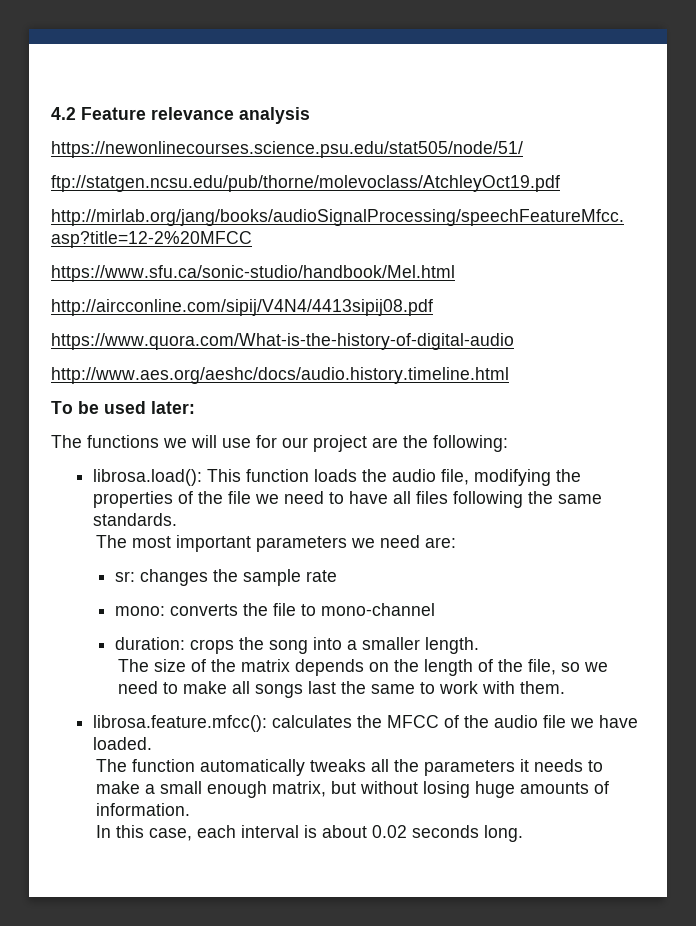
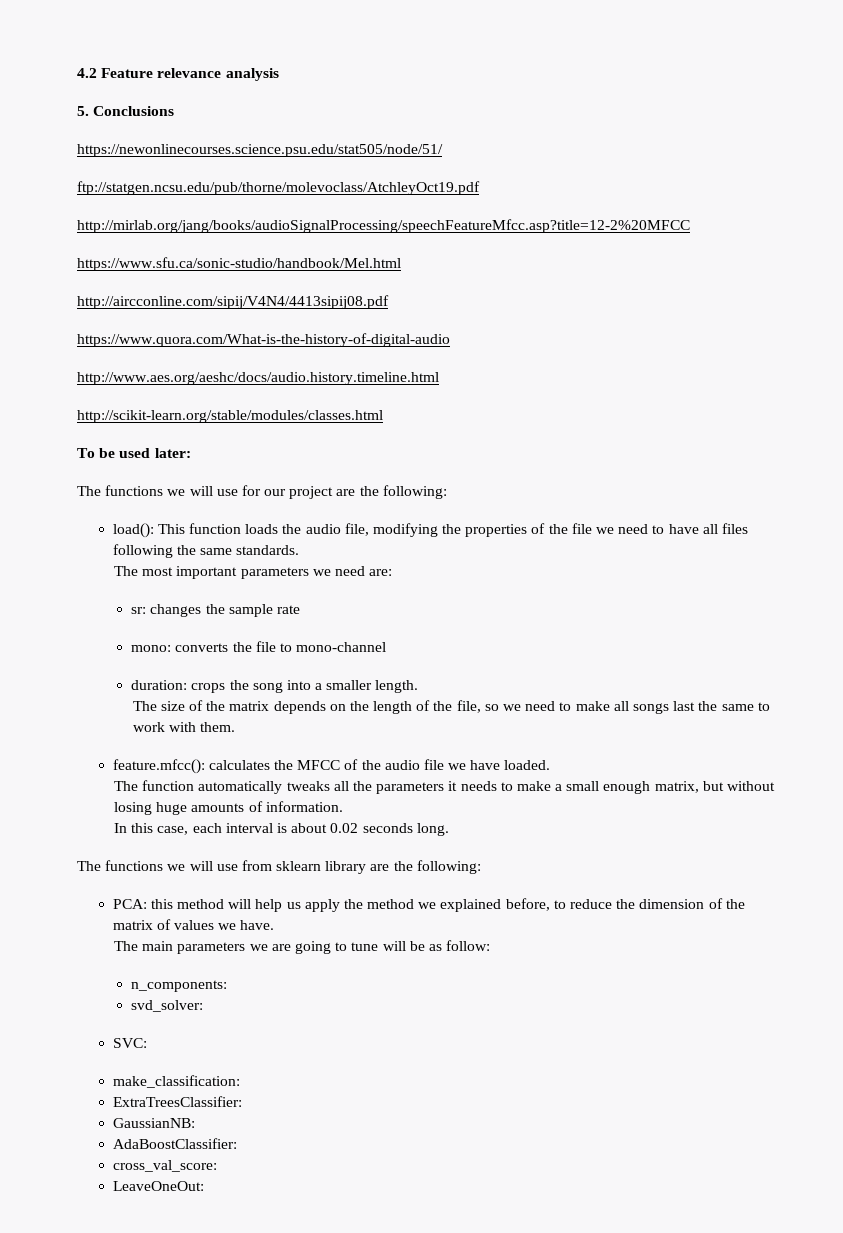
+ 5. Conclusions
+ http://scikit-learn.org/stable/modules/classes.html
- librosa.load(): This function loads the audio file, modifying the properties of the file we need to have all files following the same standards.
+ load(): This function loads the audio file, modifying the properties of the file we need to have all files following the same standards.
- librosa.feature.mfcc(): calculates the MFCC of the audio file we have loaded.
+ feature.mfcc(): calculates the MFCC of the audio file we have loaded.
+ The functions we will use from sklearn library are the following:
+ PCA: this method will help us apply the method we explained before, to reduce the dimension of the matrix of values we have.
+ The main parameters we are going to tune will be as follow:
+ n_components:
+ svd_solver:
+ SVC:
+ make_classification:
+ ExtraTreesClassifier:
+ GaussianNB:
+ AdaBoostClassifier:
+ cross_val_score:
+ LeaveOneOut:

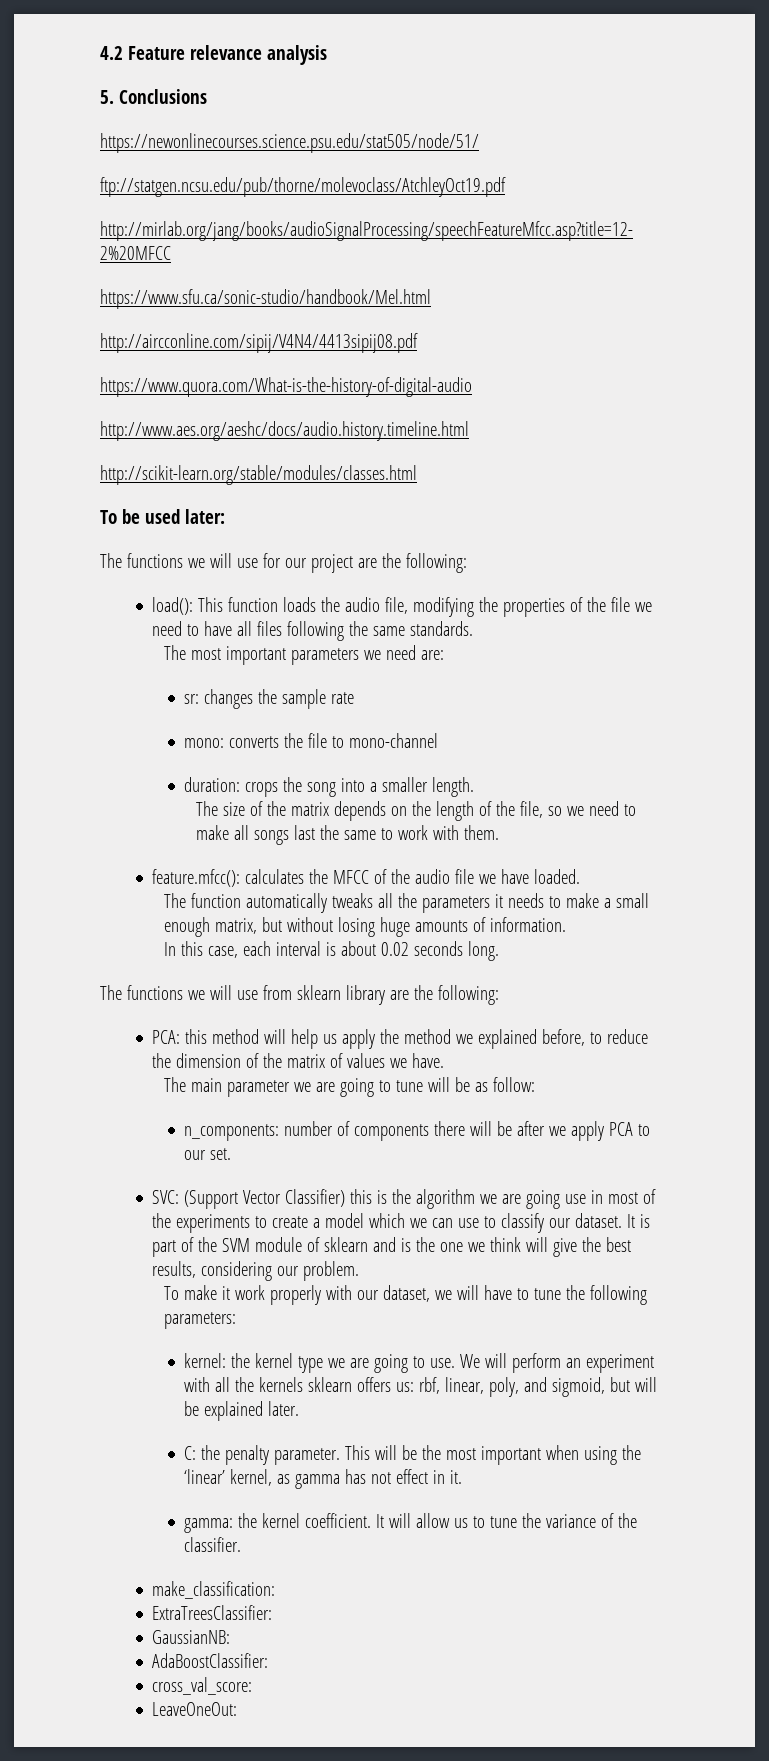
- The main parameters we are going to tune will be as follow:
+ The main parameter we are going to tune will be as follow:
- n_components:
- svd_solver:
- SVC:
+ n_components: number of components there will be after we apply PCA to our set.
+ SVC: (Support Vector Classifier) this is the algorithm we are going use in most of the experiments to create a model which we can use to classify our dataset. It is part of the SVM module of sklearn and is the one we think will give the best results, considering our problem.
+ To make it work properly with our dataset, we will have to tune the following parameters:
+ kernel: the kernel type we are going to use. We will perform an experiment with all the kernels sklearn offers us: rbf, linear, poly, and sigmoid, but will be explained later.
+ C: the penalty parameter. This will be the most important when using the ‘linear’ kernel, as gamma has not effect in it.
+ gamma: the kernel coefficient. It will allow us to tune the variance of the classifier.

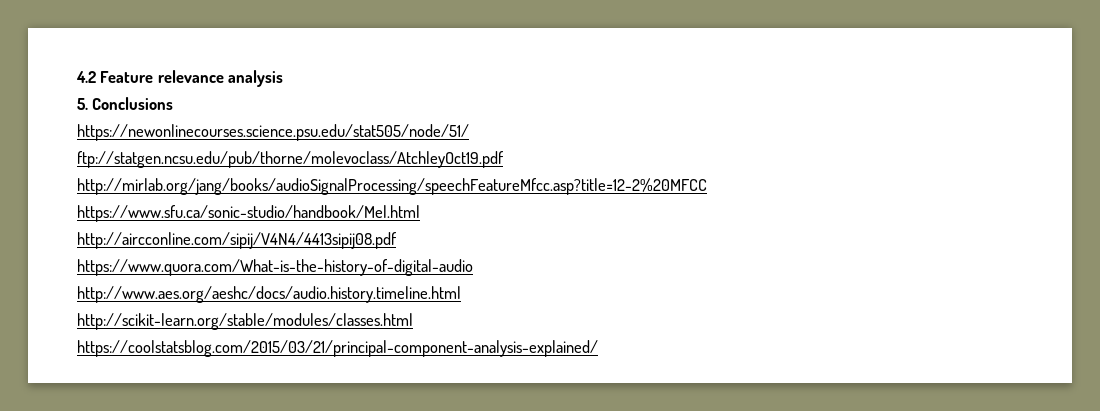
- To be used later:
- The functions we will use for our project are the following:
- load(): This function loads the audio file, modifying the properties of the file we need to have all files following the same standards.
- The most important parameters we need are:
- sr: changes the sample rate
- mono: converts the file to mono-channel
- duration: crops the song into a smaller length.
- The size of the matrix depends on the length of the file, so we need to make all songs last the same to work with them.
- feature.mfcc(): calculates the MFCC of the audio file we have loaded.
- The function automatically tweaks all the parameters it needs to make a small enough matrix, but without losing huge amounts of information.
- In this case, each interval is about 0.02 seconds long.
- The functions we will use from sklearn library are the following:
- PCA: this method will help us apply the method we explained before, to reduce the dimension of the matrix of values we have.
- The main parameter we are going to tune will be as follow:
- n_components: number of components there will be after we apply PCA to our set.
- SVC: (Support Vector Classifier) this is the algorithm we are going use in most of the experiments to create a model which we can use to classify our dataset. It is part of the SVM module of sklearn and is the one we think will give the best results, considering our problem.
- To make it work properly with our dataset, we will have to tune the following parameters:
- kernel: the kernel type we are going to use. We will perform an experiment with all the kernels sklearn offers us: rbf, linear, poly, and sigmoid, but will be explained later.
- C: the penalty parameter. This will be the most important when using the ‘linear’ kernel, as gamma has not effect in it.
- gamma: the kernel coefficient. It will allow us to tune the variance of the classifier.
- make_classification:
- ExtraTreesClassifier:
- GaussianNB:
- AdaBoostClassifier:
- cross_val_score:
- LeaveOneOut:
+ https://coolstatsblog.com/2015/03/21/principal-component-analysis-explained/

